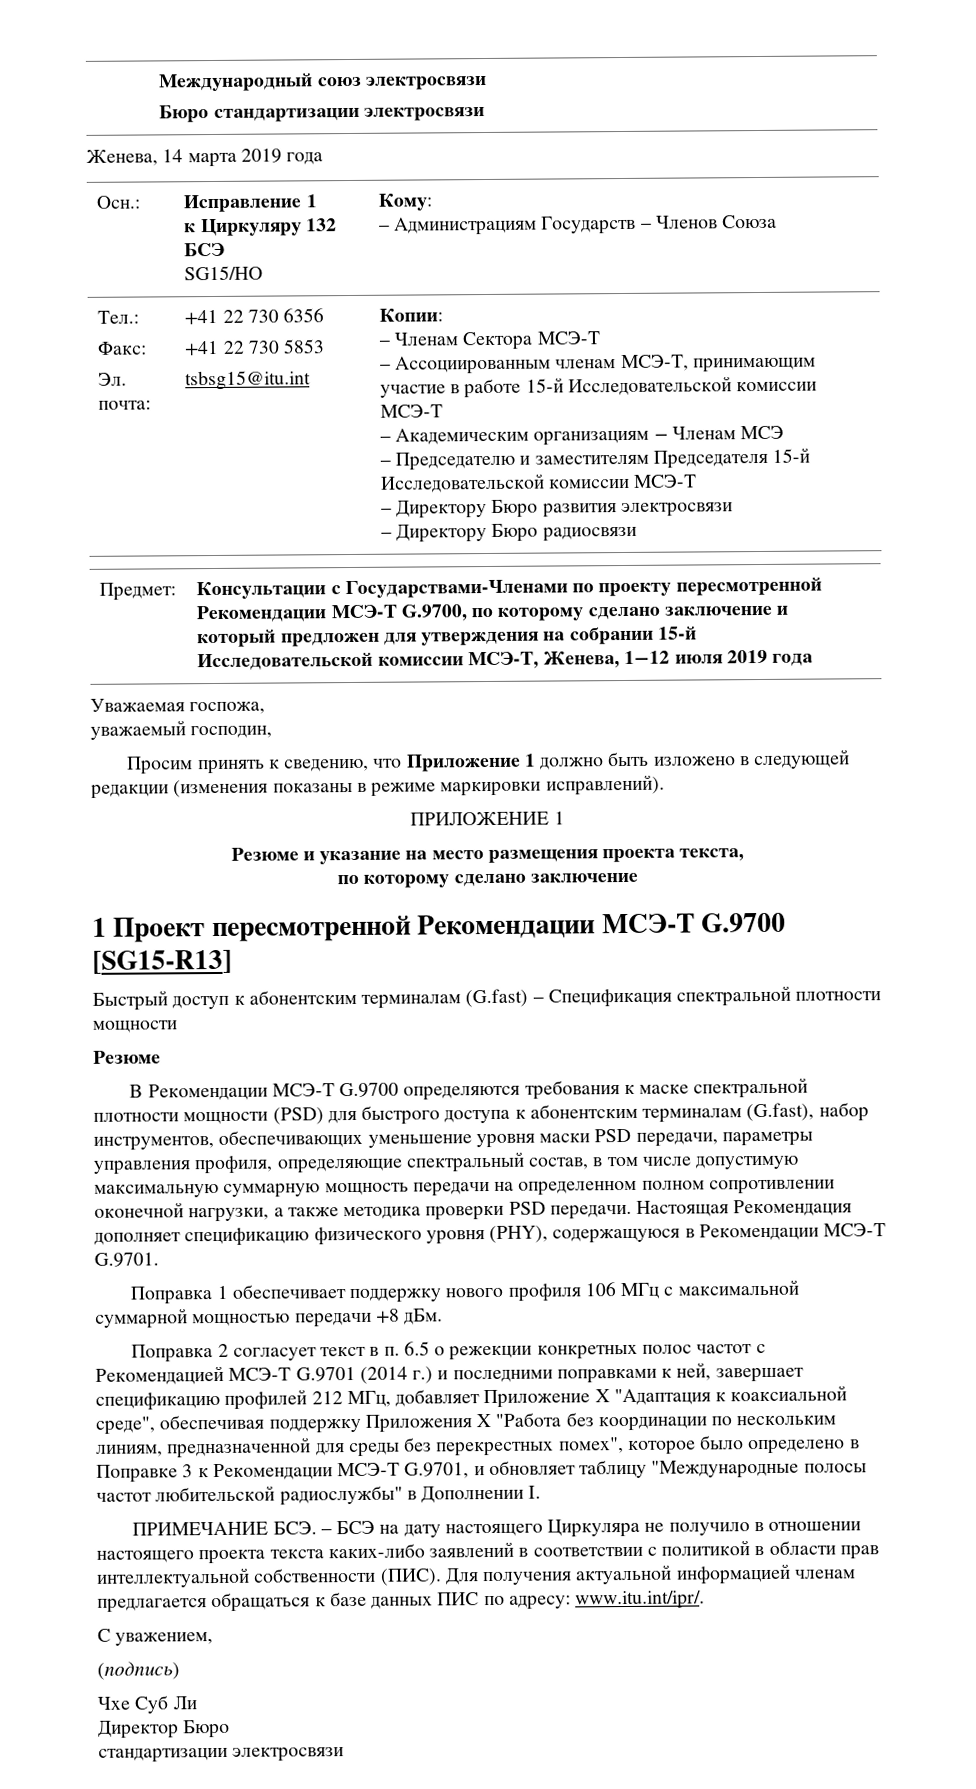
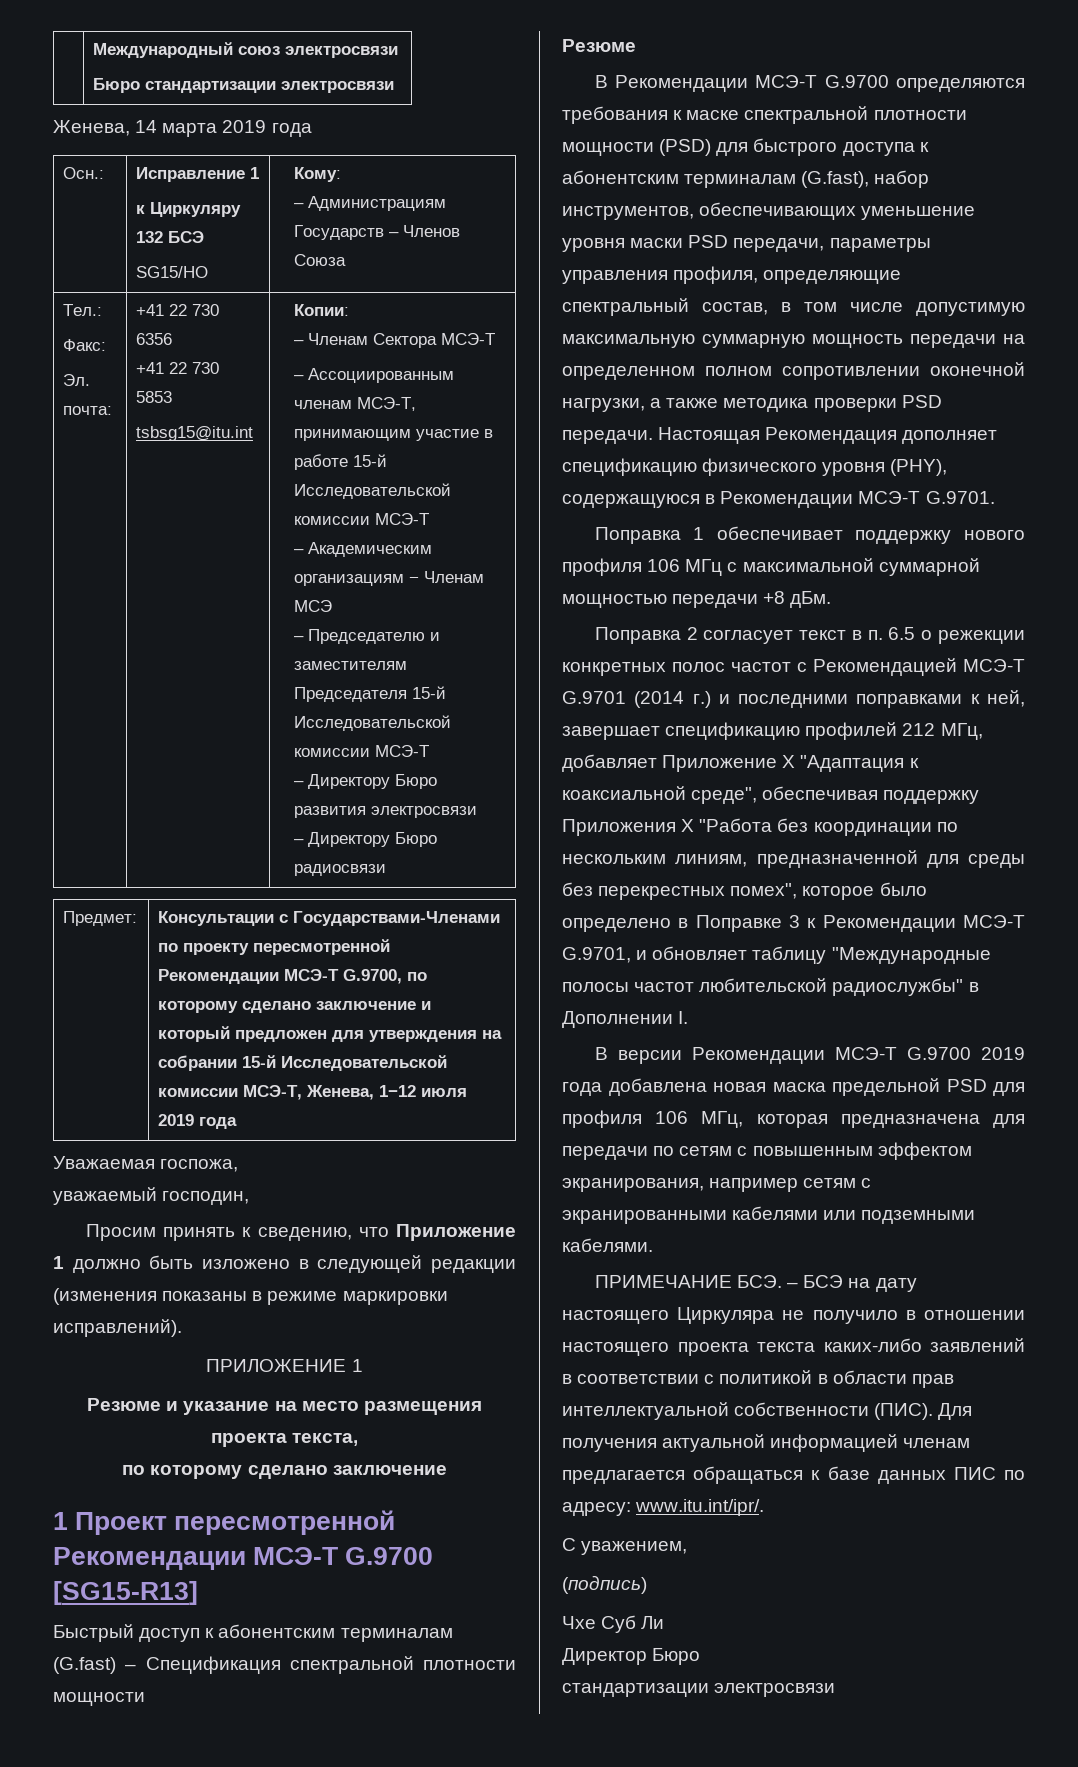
+ В версии Рекомендации МСЭ-T G.9700 2019 года добавлена новая маска предельной PSD для профиля 106 МГц, которая предназначена для передачи по сетям с повышенным эффектом экранирования, например сетям с экранированными кабелями или подземными кабелями.

